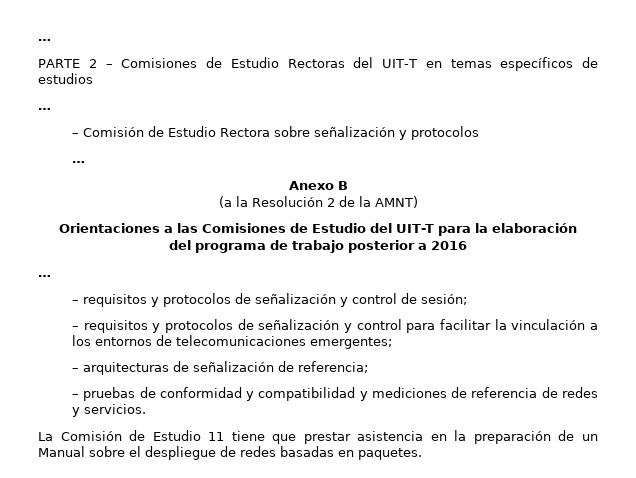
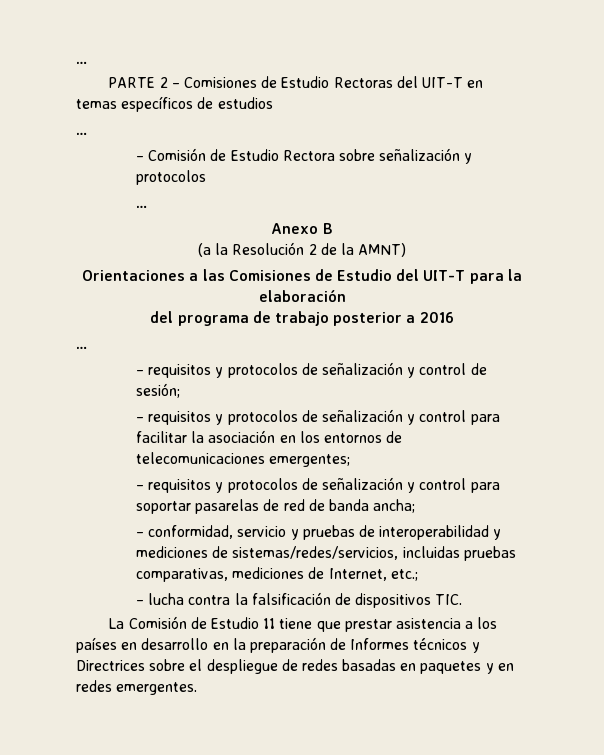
- – requisitos y protocolos de señalización y control para facilitar la vinculación a los entornos de telecomunicaciones emergentes;
+ – requisitos y protocolos de señalización y control para facilitar la asociación en los entornos de telecomunicaciones emergentes;
- – arquitecturas de señalización de referencia;
- – pruebas de conformidad y compatibilidad y mediciones de referencia de redes y servicios.
+ – requisitos y protocolos de señalización y control para soportar pasarelas de red de banda ancha;
+ – conformidad, servicio y pruebas de interoperabilidad y mediciones de sistemas/redes/servicios, incluidas pruebas comparativas, mediciones de Internet, etc.;
+ – lucha contra la falsificación de dispositivos TIC.
- La Comisión de Estudio 11 tiene que prestar asistencia en la preparación de un Manual sobre el despliegue de redes basadas en paquetes.
+ La Comisión de Estudio 11 tiene que prestar asistencia a los países en desarrollo en la preparación de Informes técnicos y Directrices sobre el despliegue de redes basadas en paquetes y en redes emergentes.

